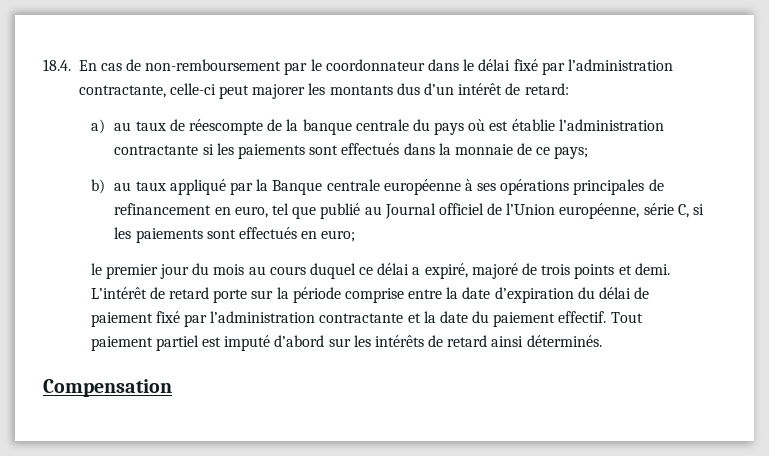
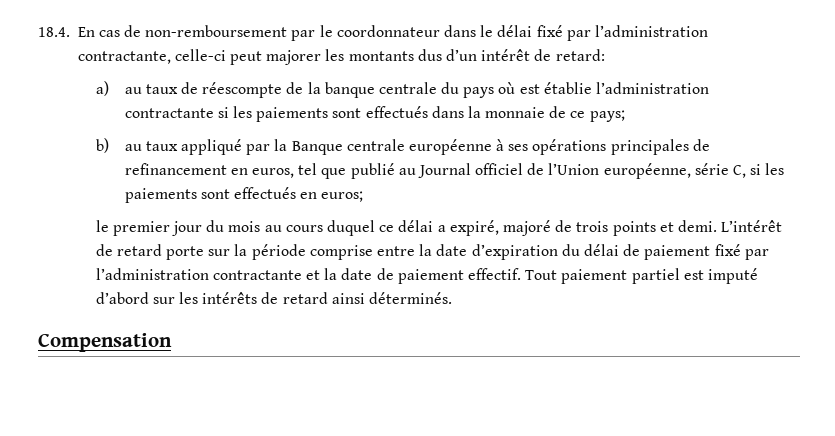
- b) au taux appliqué par la Banque centrale européenne à ses opérations principales de refinancement en euro, tel que publié au Journal officiel de l’Union européenne, série C, si les paiements sont effectués en euro;
+ b) au taux appliqué par la Banque centrale européenne à ses opérations principales de refinancement en euros, tel que publié au Journal officiel de l’Union européenne, série C, si les paiements sont effectués en euros;
- L’intérêt de retard porte sur la période comprise entre la date d’expiration du délai de paiement fixé par l’administration contractante et la date du paiement effectif.
+ L’intérêt de retard porte sur la période comprise entre la date d’expiration du délai de paiement fixé par l’administration contractante et la date de paiement effectif.

